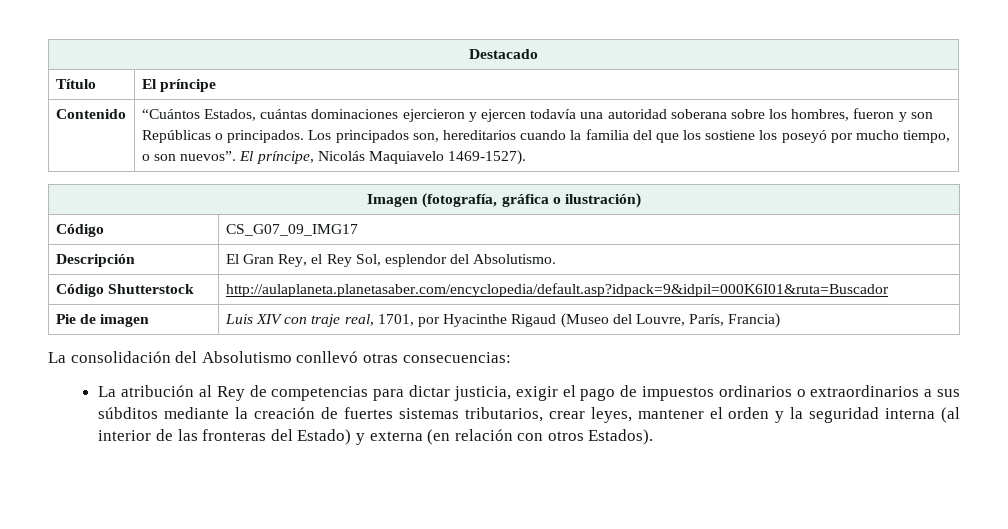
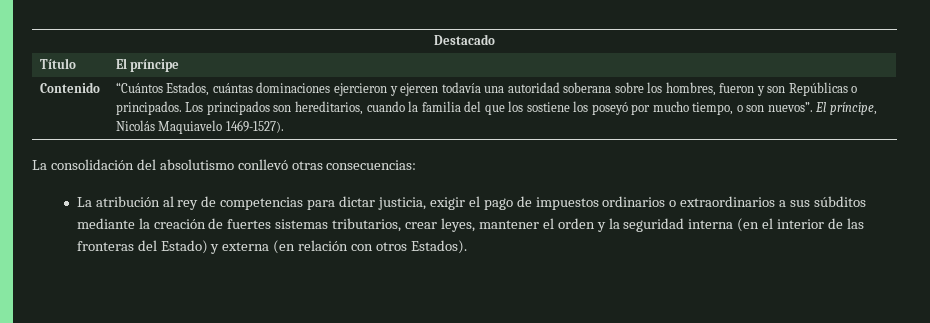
- Los principados son, hereditarios cuando la familia del que los sostiene los poseyó por mucho tiempo, o son nuevos”.
+ Los principados son hereditarios, cuando la familia del que los sostiene los poseyó por mucho tiempo, o son nuevos”.
- Imagen (fotografía, gráfica o ilustración)
- Código | CS_G07_09_IMG17
- Descripción | El Gran Rey, el Rey Sol, esplendor del Absolutismo.
- Código Shutterstock | http://aulaplaneta.planetasaber.com/encyclopedia/default.asp?idpack=9&idpil=000K6I01&ruta=Buscador
- Pie de imagen | Luis XIV con traje real, 1701, por Hyacinthe Rigaud (Museo del Louvre, París, Francia)
- La consolidación del Absolutismo conllevó otras consecuencias:
+ La consolidación del absolutismo conllevó otras consecuencias:
- La atribución al Rey de competencias para dictar justicia, exigir el pago de impuestos ordinarios o extraordinarios a sus súbditos mediante la creación de fuertes sistemas tributarios, crear leyes, mantener el orden y la seguridad interna (al interior de las fronteras del Estado) y externa (en relación con otros Estados).
+ La atribución al rey de competencias para dictar justicia, exigir el pago de impuestos ordinarios o extraordinarios a sus súbditos mediante la creación de fuertes sistemas tributarios, crear leyes, mantener el orden y la seguridad interna (en el interior de las fronteras del Estado) y externa (en relación con otros Estados).

